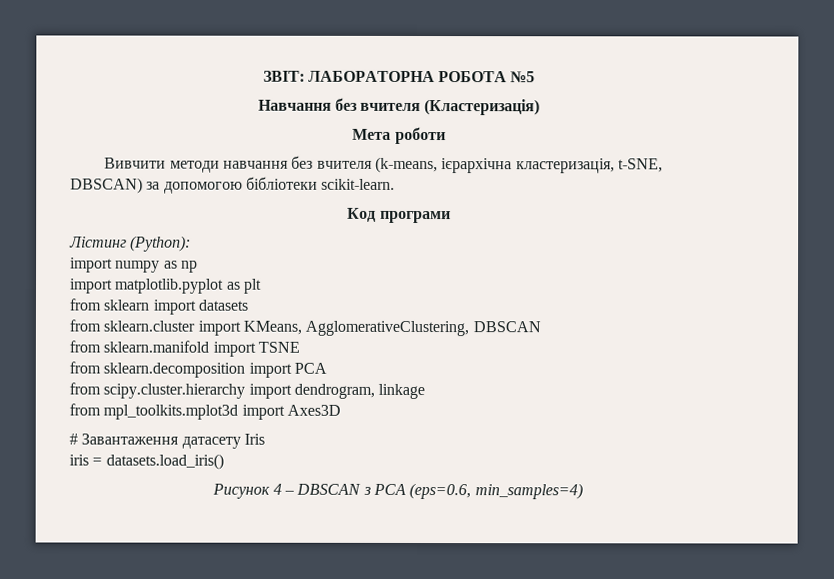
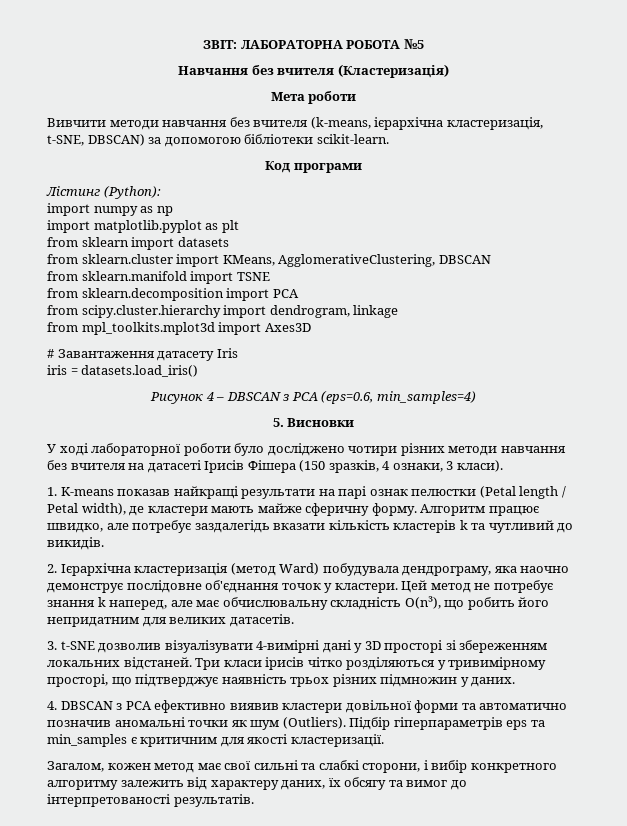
+ 5. Висновки
+ У ході лабораторної роботи було досліджено чотири різних методи навчання без вчителя на датасеті Ірисів Фішера (150 зразків, 4 ознаки, 3 класи).
+ 1. K-means показав найкращі результати на парі ознак пелюстки (Petal length / Petal width), де кластери мають майже сферичну форму. Алгоритм працює швидко, але потребує заздалегідь вказати кількість кластерів k та чутливий до викидів.
+ 2. Ієрархічна кластеризація (метод Ward) побудувала дендрограму, яка наочно демонструє послідовне об'єднання точок у кластери. Цей метод не потребує знання k наперед, але має обчислювальну складність O(n³), що робить його непридатним для великих датасетів.
+ 3. t-SNE дозволив візуалізувати 4-вимірні дані у 3D просторі зі збереженням локальних відстаней. Три класи ірисів чітко розділяються у тривимірному просторі, що підтверджує наявність трьох різних підмножин у даних.
+ 4. DBSCAN з PCA ефективно виявив кластери довільної форми та автоматично позначив аномальні точки як шум (Outliers). Підбір гіперпараметрів eps та min_samples є критичним для якості кластеризації.
+ Загалом, кожен метод має свої сильні та слабкі сторони, і вибір конкретного алгоритму залежить від характеру даних, їх обсягу та вимог до інтерпретованості результатів.

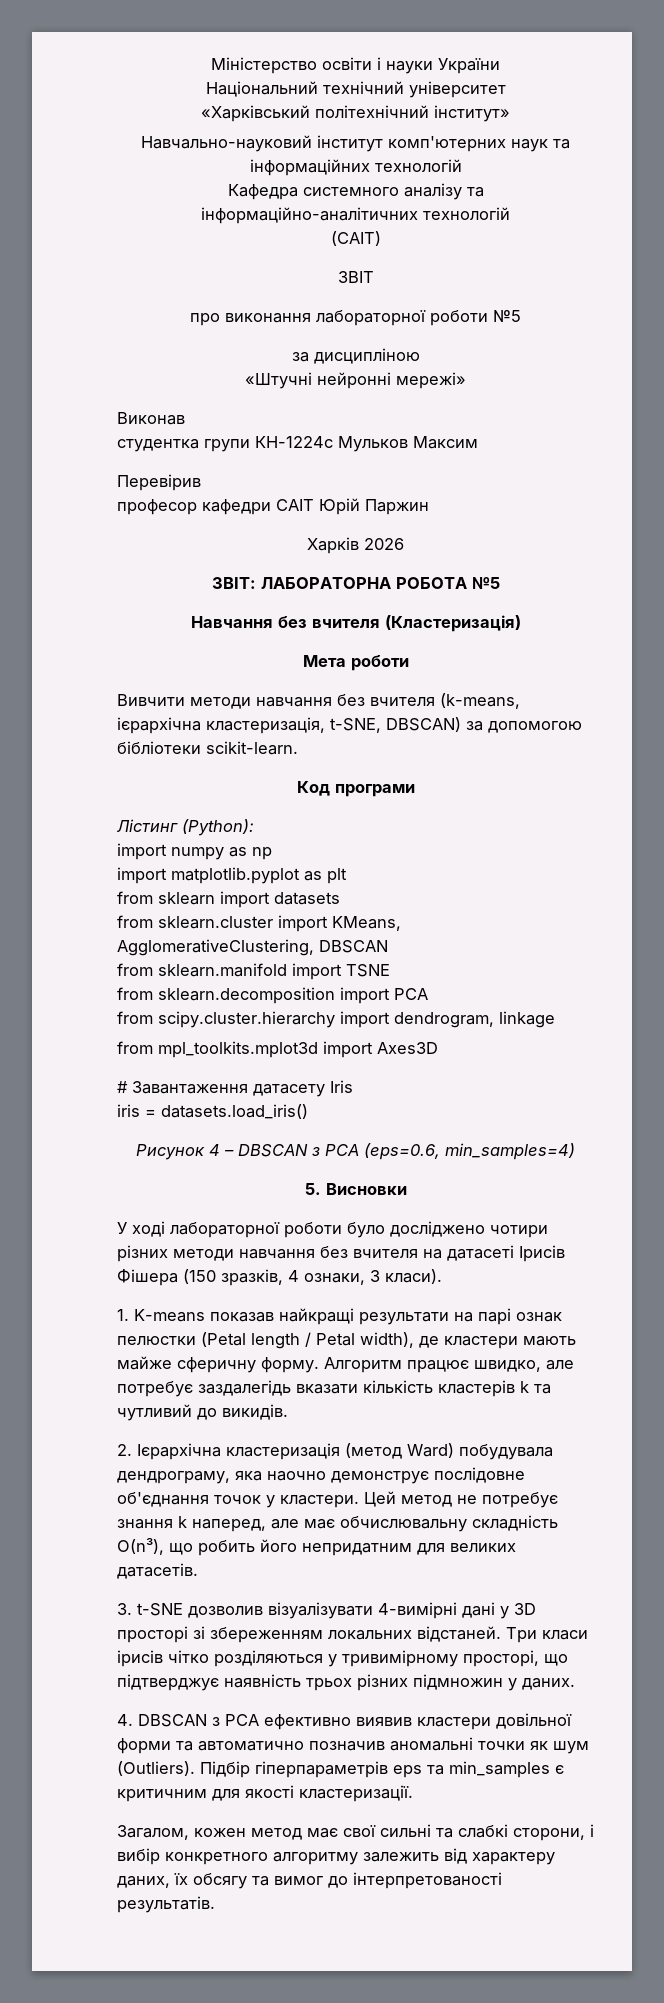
+ Міністерство освіти і науки України
+ Національний технічний університет
+ «Харківський політехнічний інститут»
+ Навчально-науковий інститут комп'ютерних наук та інформаційних технологій
+ Кафедра системного аналізу та інформаційно-аналітичних технологій
+ (САІТ)
+ ЗВІТ
+ про виконання лабораторної роботи №5
+ за дисципліною
+ «Штучні нейронні мережі»
+ Виконав
+ студентка групи КН-1224с Мульков Максим
+ Перевірив
+ професор кафедри САІТ Юрій Паржин
+ Харків 2026

